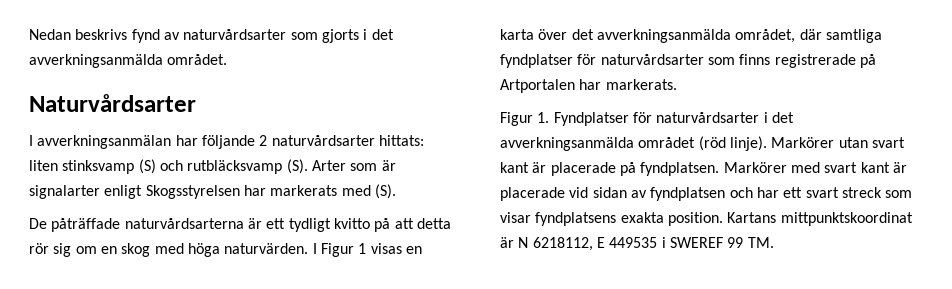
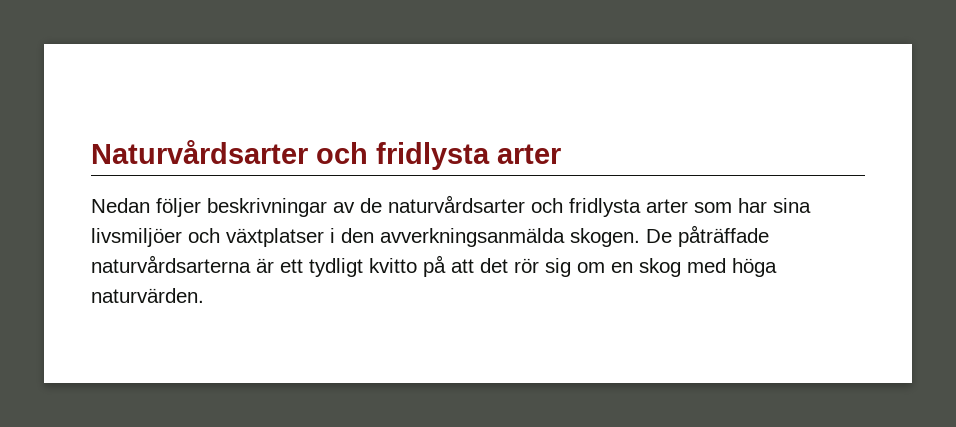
- Nedan beskrivs fynd av naturvårdsarter som gjorts i det avverkningsanmälda området.
- Naturvårdsarter
- I avverkningsanmälan har följande 2 naturvårdsarter hittats: liten stinksvamp (S) och rutbläcksvamp (S). Arter som är signalarter enligt Skogsstyrelsen har markerats med (S).
- De påträffade naturvårdsarterna är ett tydligt kvitto på att detta rör sig om en skog med höga naturvärden. I Figur 1 visas en karta över det avverkningsanmälda området, där samtliga fyndplatser för naturvårdsarter som finns registrerade på Artportalen har markerats.
- Figur 1. Fyndplatser för naturvårdsarter i det avverkningsanmälda området (röd linje). Markörer utan svart kant är placerade på fyndplatsen. Markörer med svart kant är placerade vid sidan av fyndplatsen och har ett svart streck som visar fyndplatsens exakta position. Kartans mittpunktskoordinat är N 6218112, E 449535 i SWEREF 99 TM.
+ Naturvårdsarter och fridlysta arter
+ Nedan följer beskrivningar av de naturvårdsarter och fridlysta arter som har sina livsmiljöer och växtplatser i den avverkningsanmälda skogen. De påträffade naturvårdsarterna är ett tydligt kvitto på att det rör sig om en skog med höga naturvärden.

